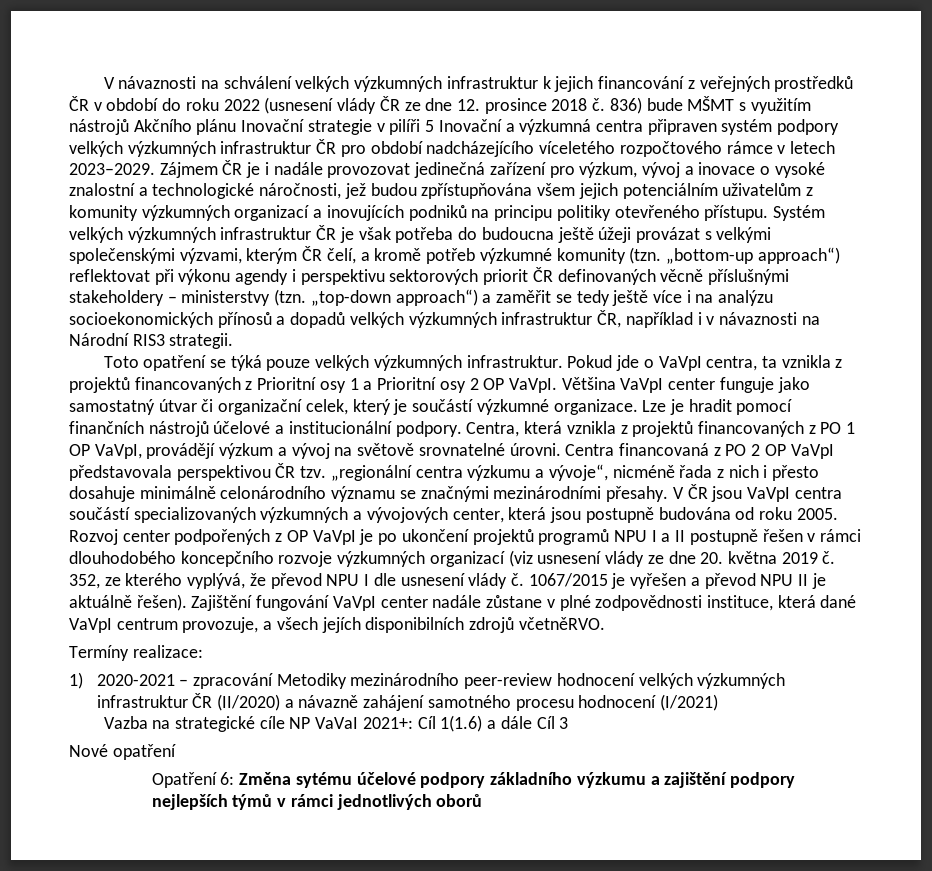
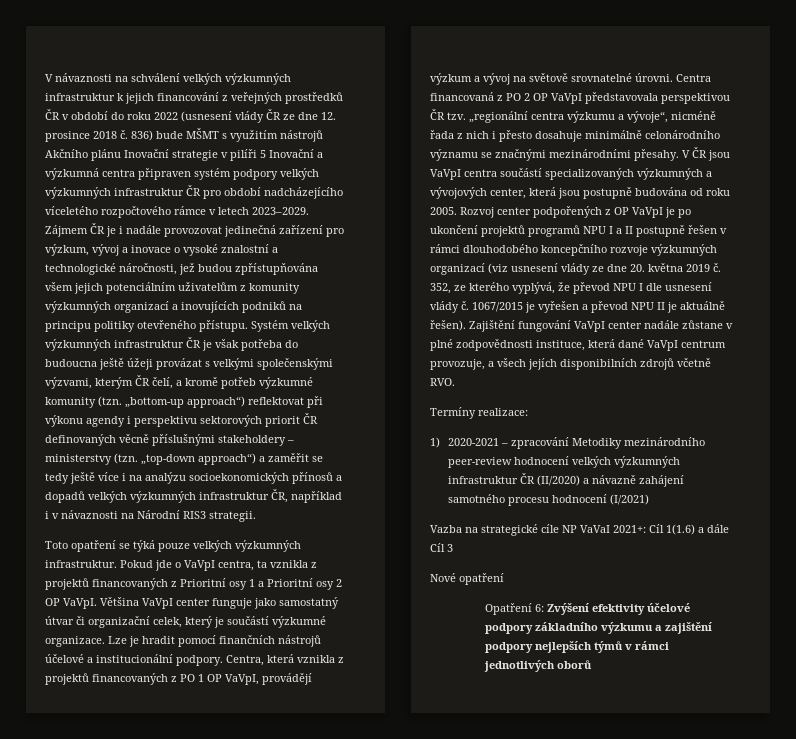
- Zajištění fungování VaVpI center nadále zůstane v plné zodpovědnosti instituce, která dané VaVpI centrum provozuje, a všech jejích disponibilních zdrojů včetněRVO.
+ Zajištění fungování VaVpI center nadále zůstane v plné zodpovědnosti instituce, která dané VaVpI centrum provozuje, a všech jejích disponibilních zdrojů včetně RVO.
- Opatření 6: Změna sytému účelové podpory základního výzkumu a zajištění podpory nejlepších týmů v rámci jednotlivých oborů
+ Opatření 6: Zvýšení efektivity účelové podpory základního výzkumu a zajištění podpory nejlepších týmů v rámci jednotlivých oborů

